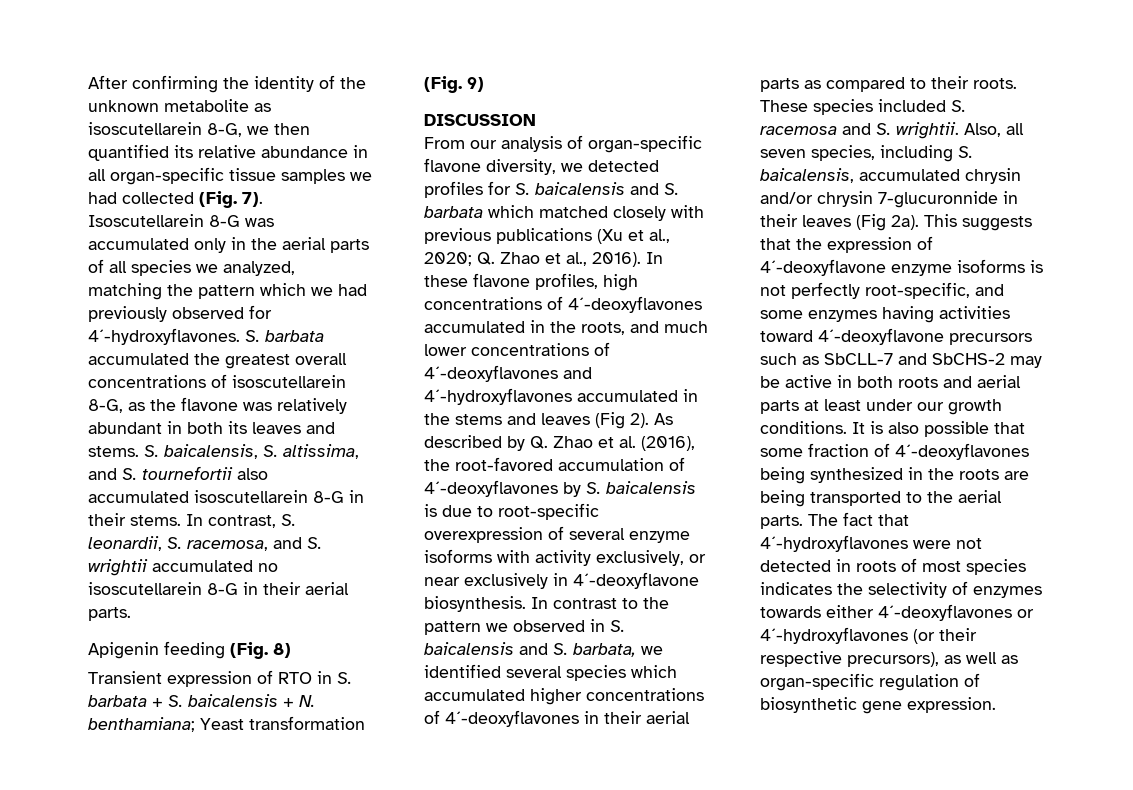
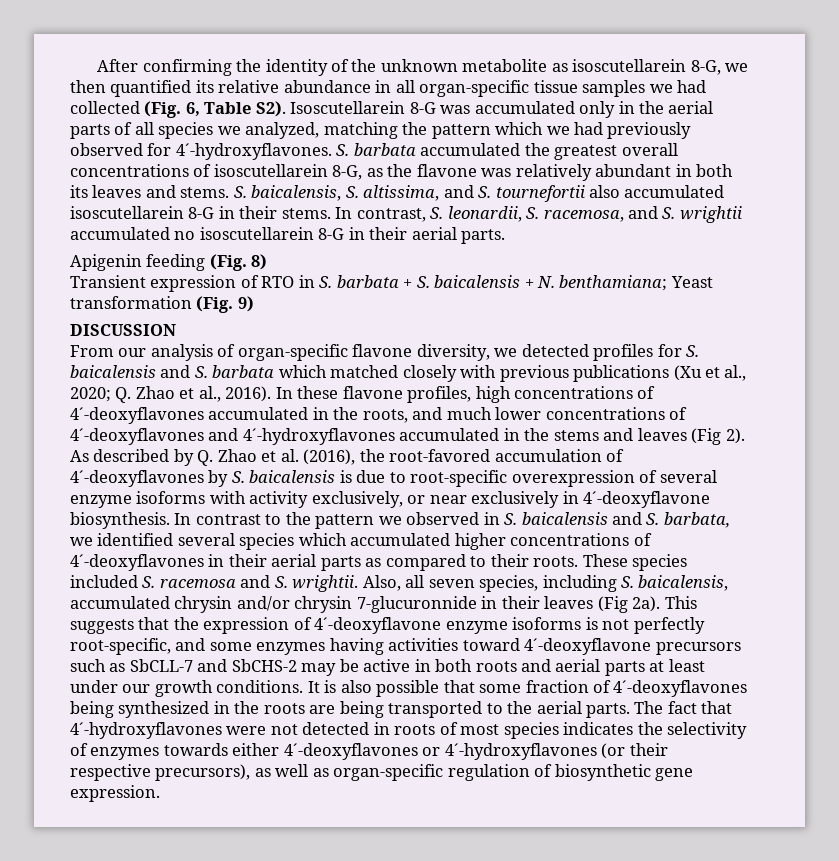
- After confirming the identity of the unknown metabolite as isoscutellarein 8-G, we then quantified its relative abundance in all organ-specific tissue samples we had collected (Fig. 7). Isoscutellarein 8-G was accumulated only in the aerial parts of all species we analyzed, matching the pattern which we had previously observed for 4´-hydroxyflavones.
+ After confirming the identity of the unknown metabolite as isoscutellarein 8-G, we then quantified its relative abundance in all organ-specific tissue samples we had collected (Fig. 6, Table S2). Isoscutellarein 8-G was accumulated only in the aerial parts of all species we analyzed, matching the pattern which we had previously observed for 4´-hydroxyflavones.

